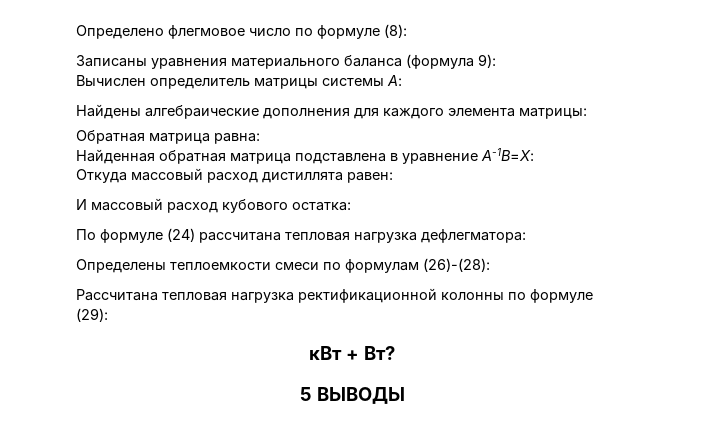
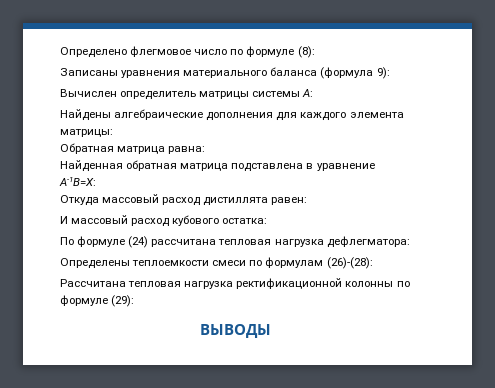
- кВт + Вт?
- 5 ВЫВОДЫ
+ ВЫВОДЫ

